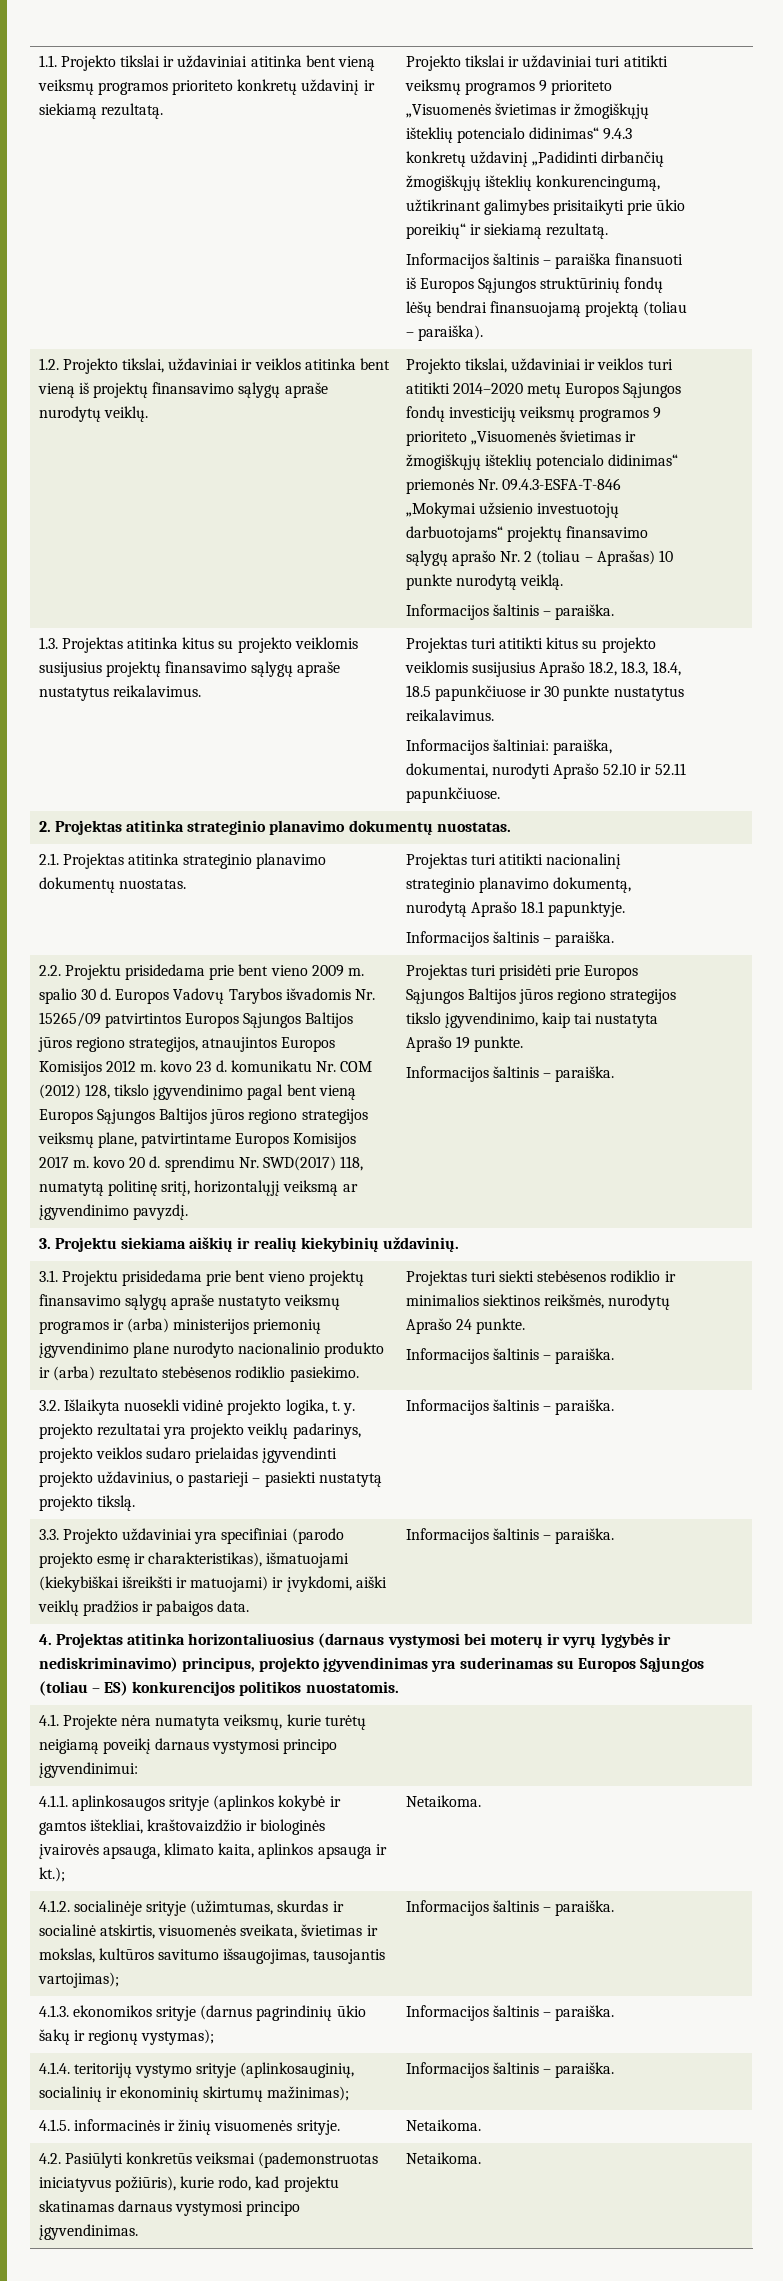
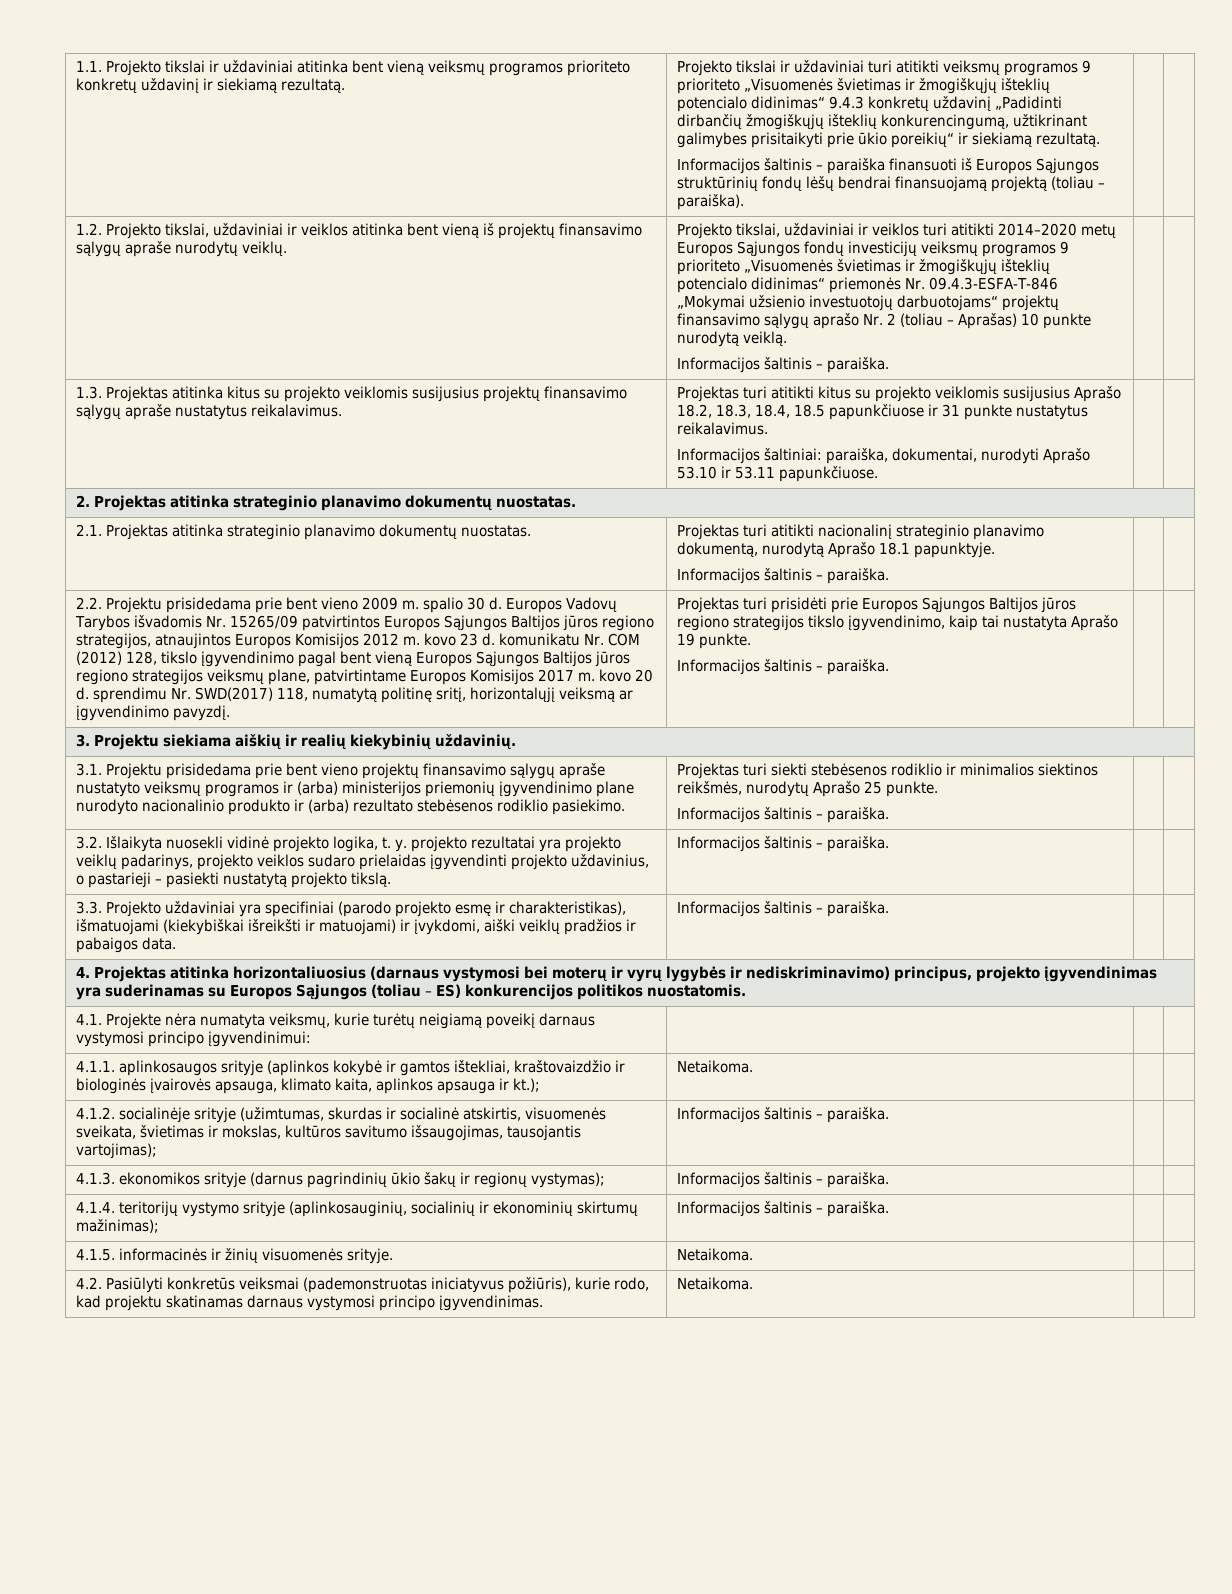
- Projektas turi atitikti kitus su projekto veiklomis susijusius Aprašo 18.2, 18.3, 18.4, 18.5 papunkčiuose ir 30 punkte nustatytus reikalavimus.
+ Projektas turi atitikti kitus su projekto veiklomis susijusius Aprašo 18.2, 18.3, 18.4, 18.5 papunkčiuose ir 31 punkte nustatytus reikalavimus.
- Informacijos šaltiniai: paraiška, dokumentai, nurodyti Aprašo 52.10 ir 52.11 papunkčiuose.
+ Informacijos šaltiniai: paraiška, dokumentai, nurodyti Aprašo 53.10 ir 53.11 papunkčiuose.
- Projektas turi siekti stebėsenos rodiklio ir minimalios siektinos reikšmės, nurodytų Aprašo 24 punkte.
+ Projektas turi siekti stebėsenos rodiklio ir minimalios siektinos reikšmės, nurodytų Aprašo 25 punkte.

